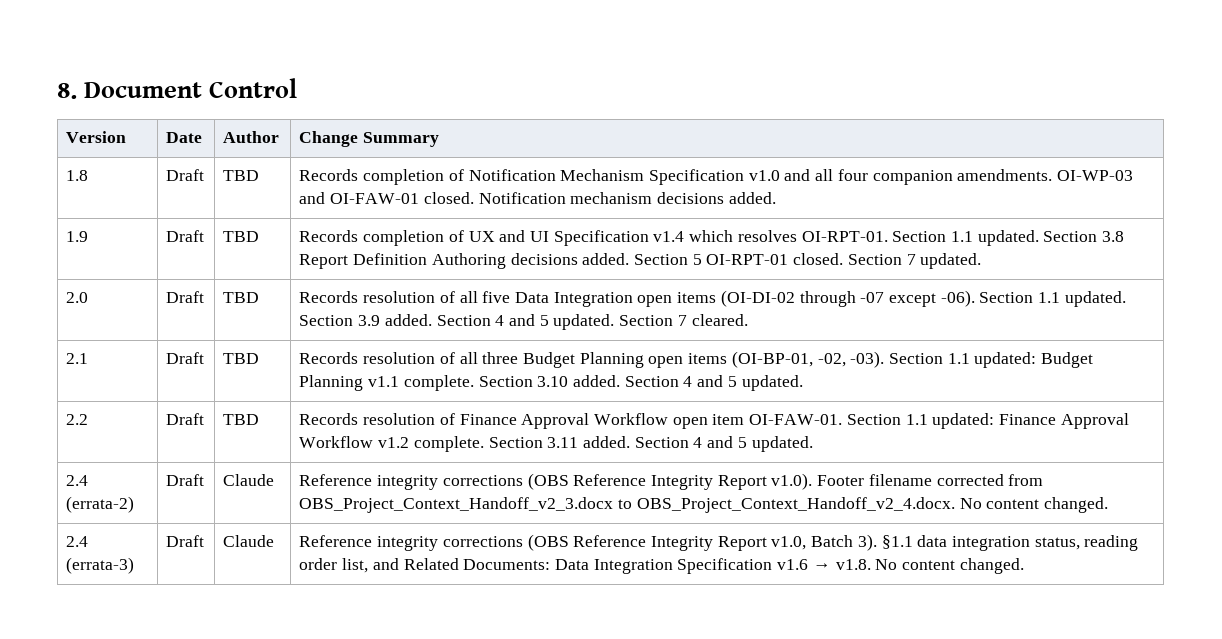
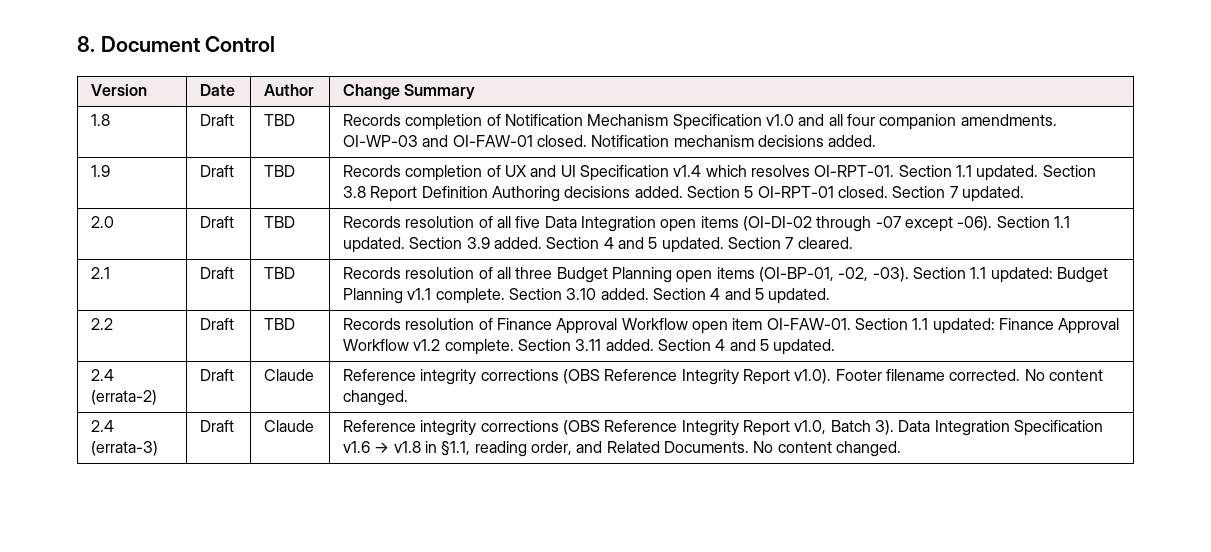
- 2.4 (errata-2) | Draft | Claude | Reference integrity corrections (OBS Reference Integrity Report v1.0). Footer filename corrected from OBS_Project_Context_Handoff_v2_3.docx to OBS_Project_Context_Handoff_v2_4.docx. No content changed.
+ 2.4 (errata-2) | Draft | Claude | Reference integrity corrections (OBS Reference Integrity Report v1.0). Footer filename corrected. No content changed.
- 2.4 (errata-3) | Draft | Claude | Reference integrity corrections (OBS Reference Integrity Report v1.0, Batch 3). §1.1 data integration status, reading order list, and Related Documents: Data Integration Specification v1.6 → v1.8. No content changed.
+ 2.4 (errata-3) | Draft | Claude | Reference integrity corrections (OBS Reference Integrity Report v1.0, Batch 3). Data Integration Specification v1.6 → v1.8 in §1.1, reading order, and Related Documents. No content changed.

